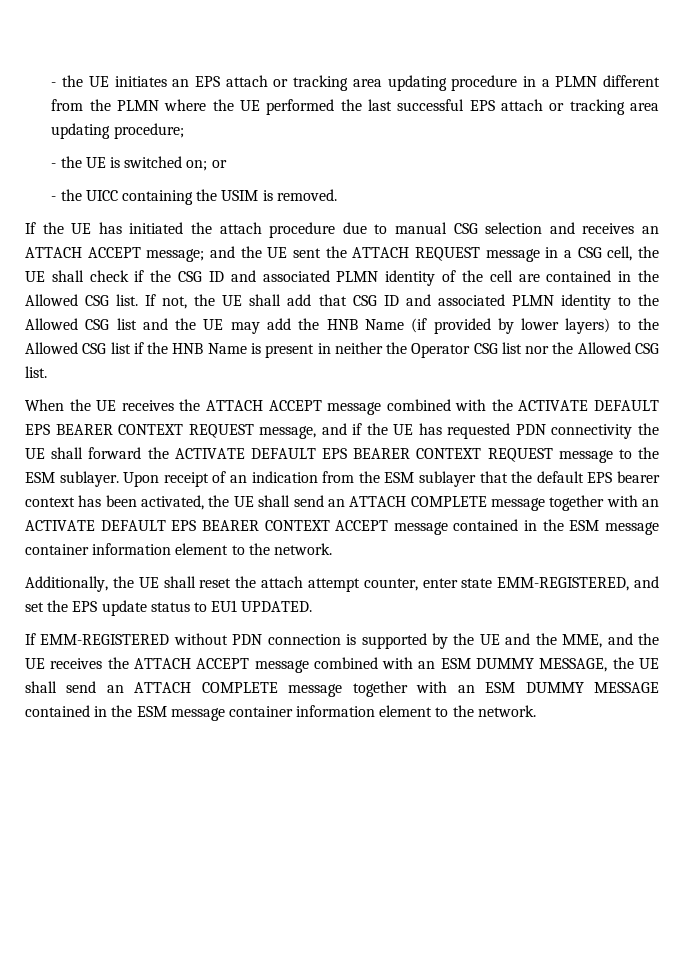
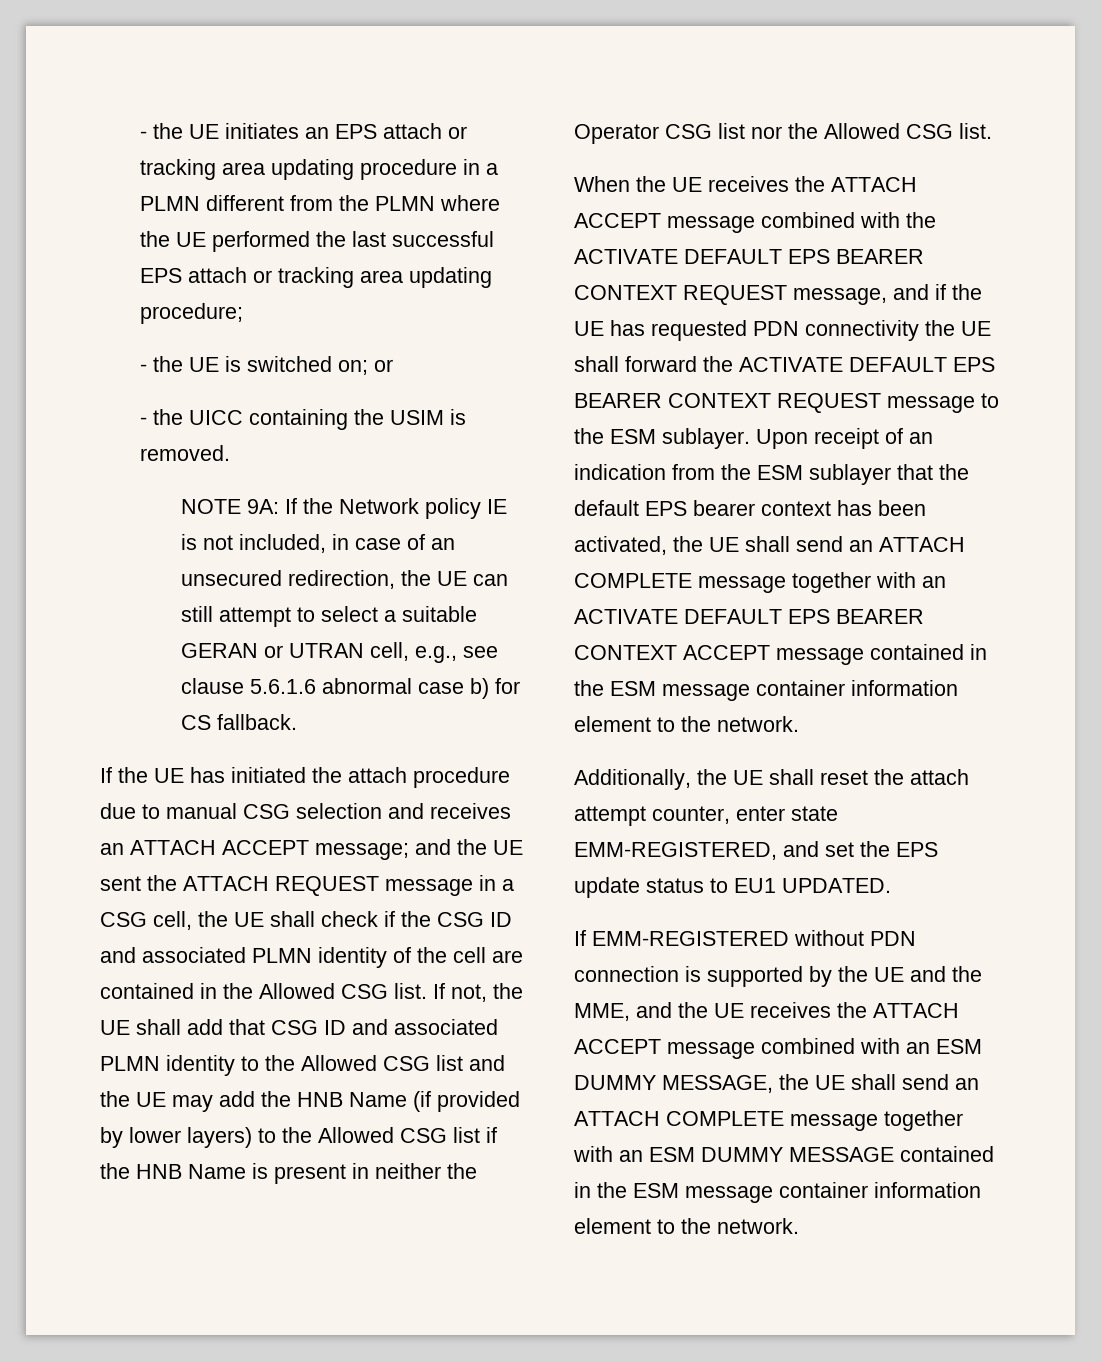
+ NOTE 9A: If the Network policy IE is not included, in case of an unsecured redirection, the UE can still attempt to select a suitable GERAN or UTRAN cell, e.g., see clause 5.6.1.6 abnormal case b) for CS fallback.

